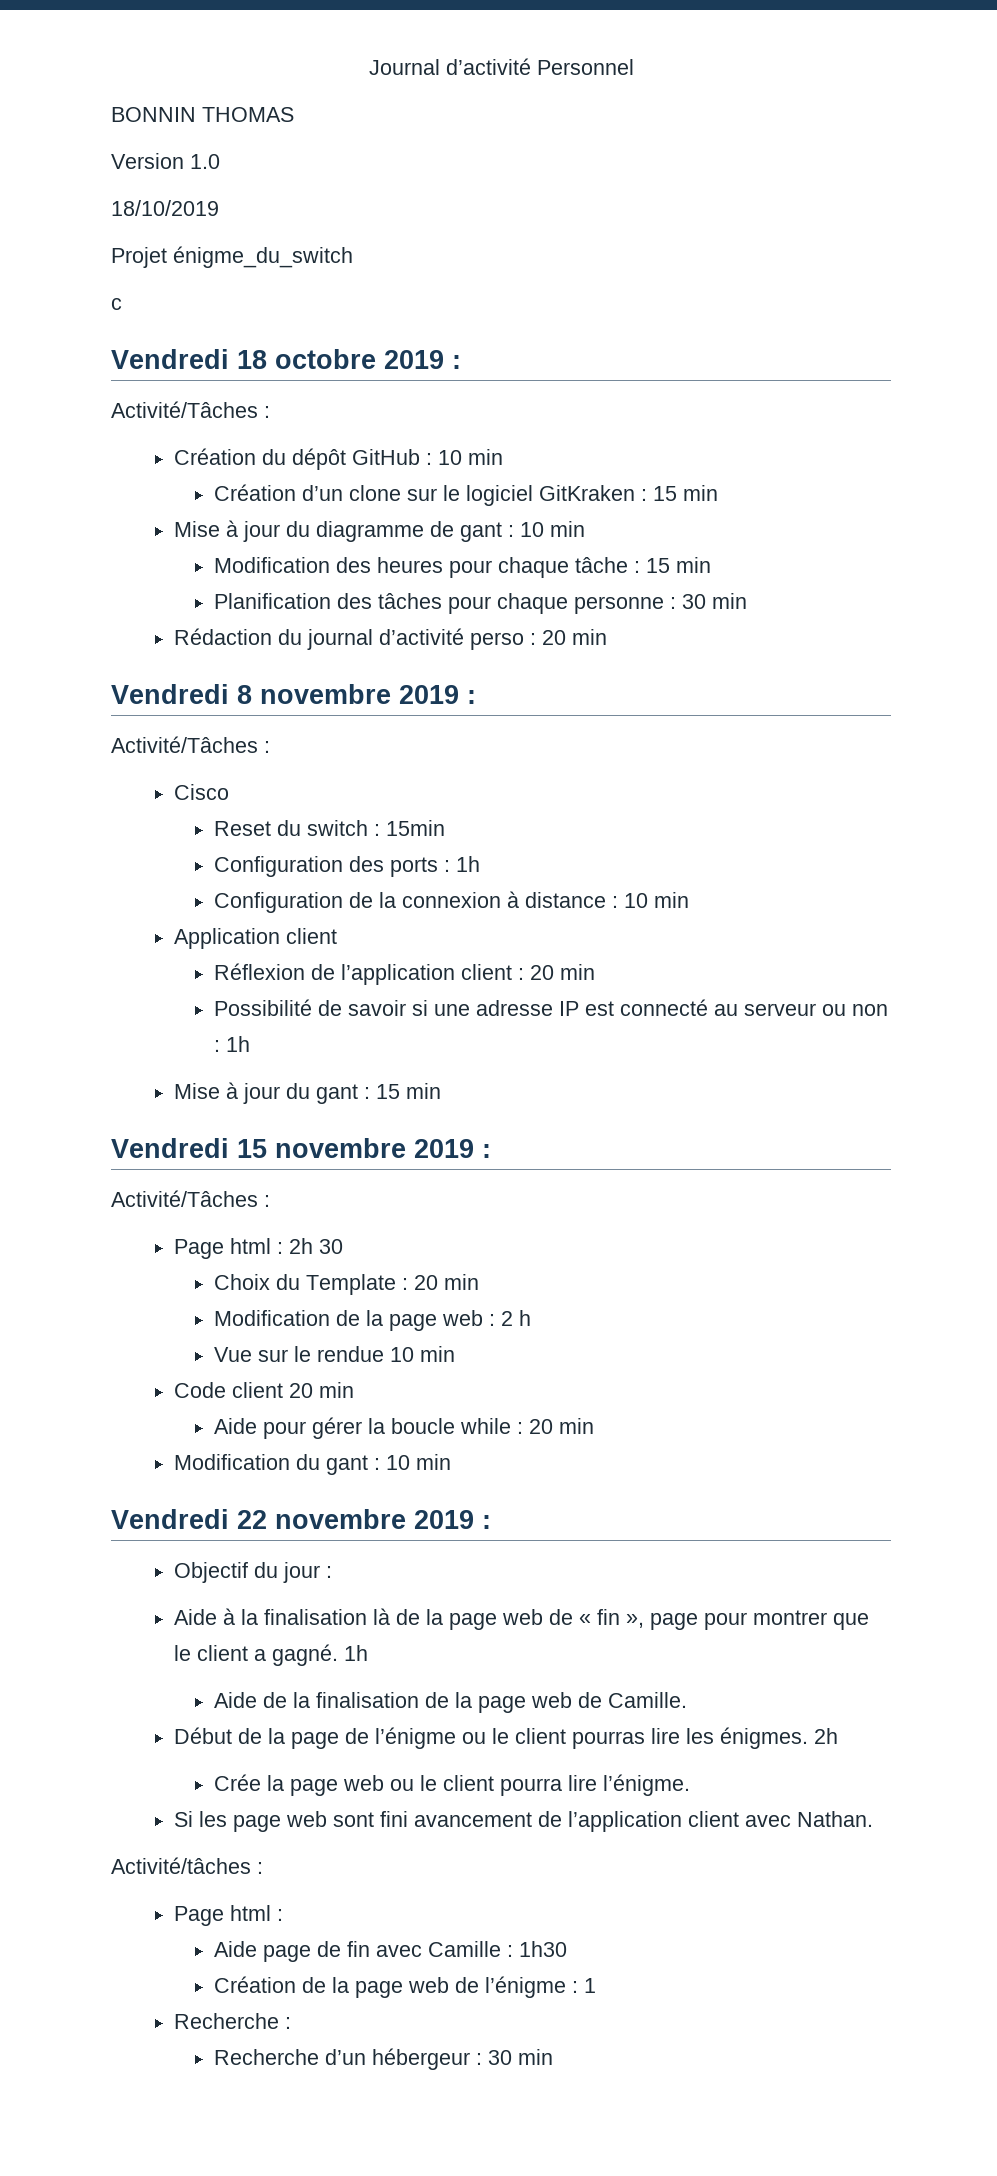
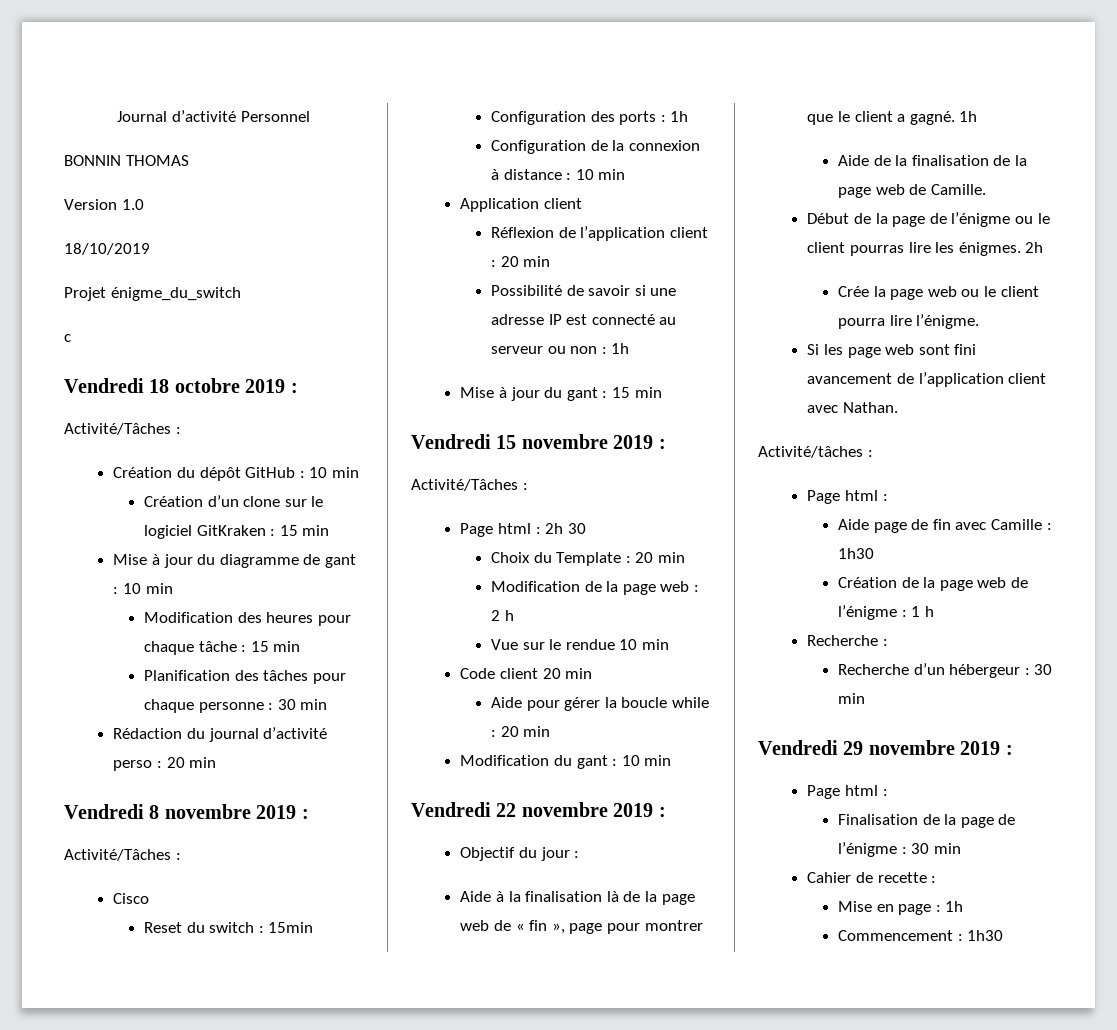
- Création de la page web de l’énigme : 1
+ Création de la page web de l’énigme : 1 h
+ Vendredi 29 novembre 2019 :
+ Page html :
+ Finalisation de la page de l’énigme : 30 min
+ Cahier de recette :
+ Mise en page : 1h
+ Commencement : 1h30

